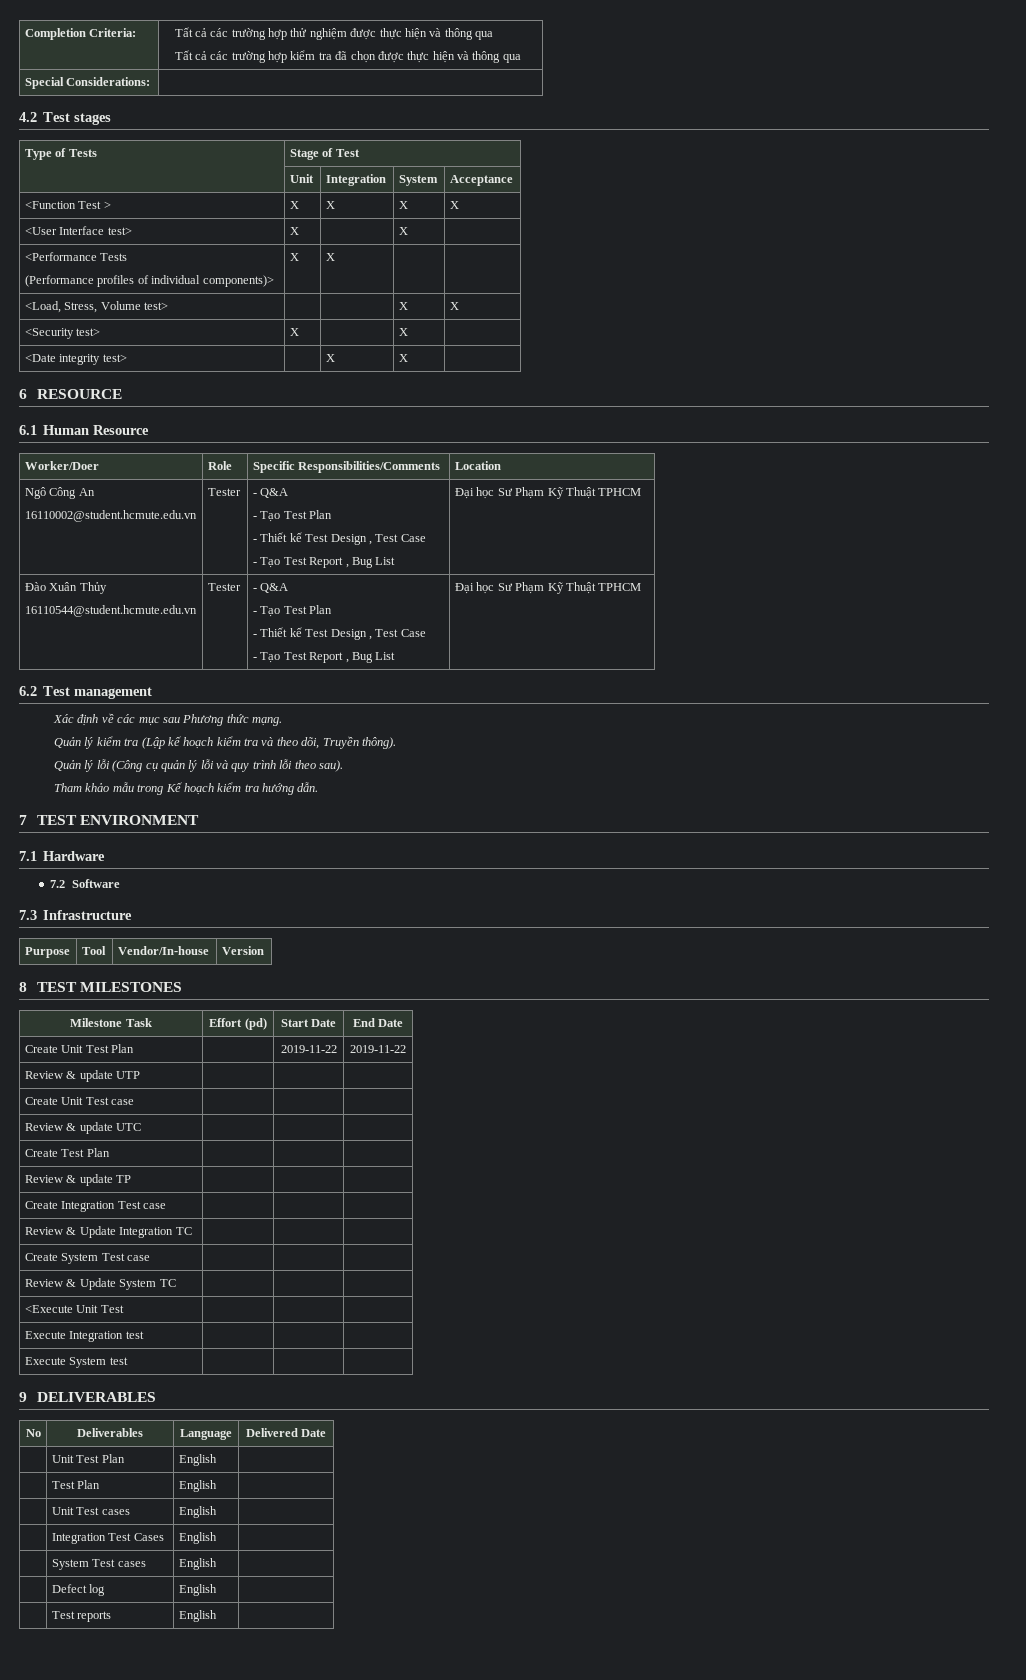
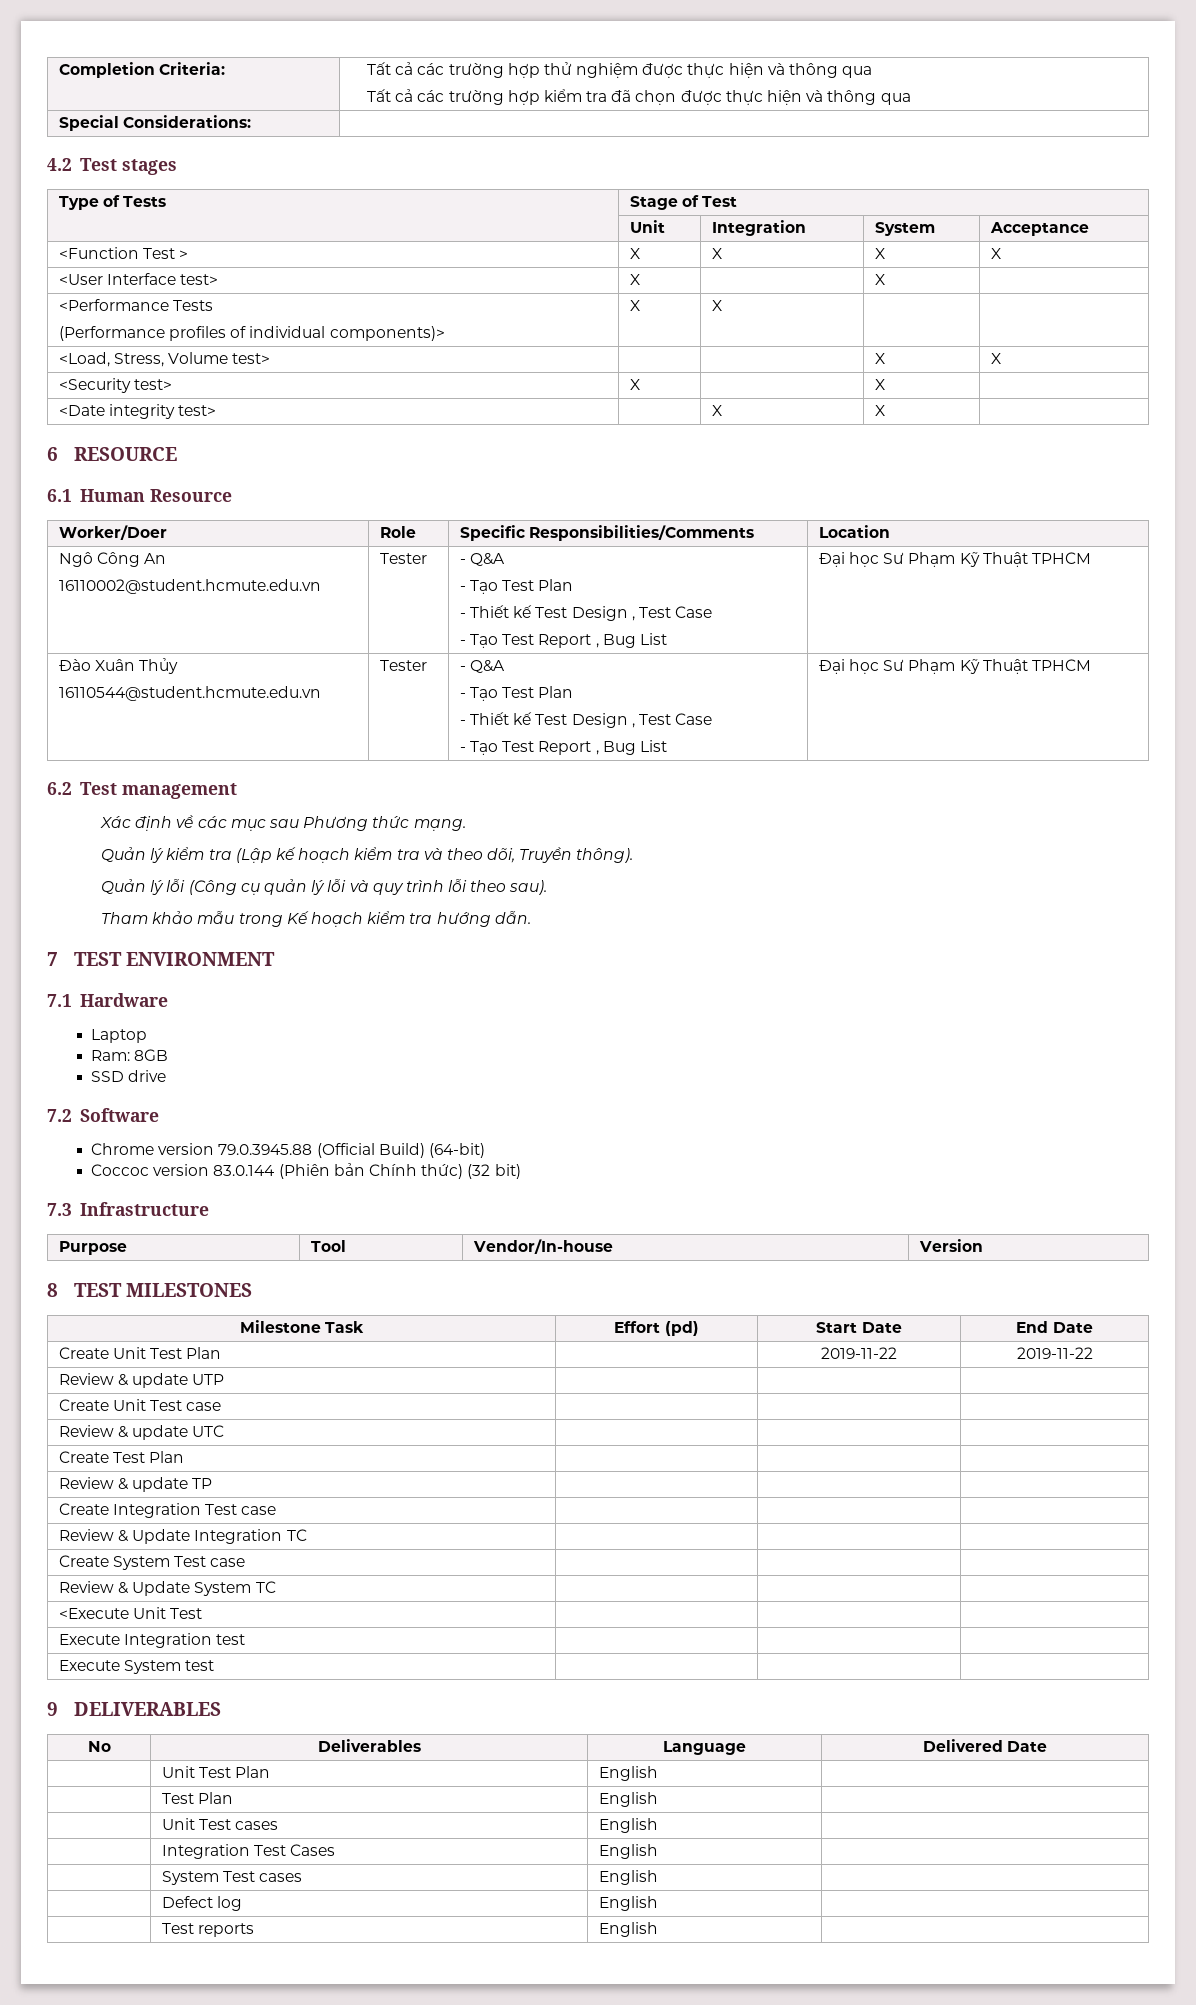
+ Laptop
+ Ram: 8GB
+ SSD drive
  7.2 Software
+ Chrome version 79.0.3945.88 (Official Build) (64-bit)
+ Coccoc version 83.0.144 (Phiên bản Chính thức) (32 bit)

